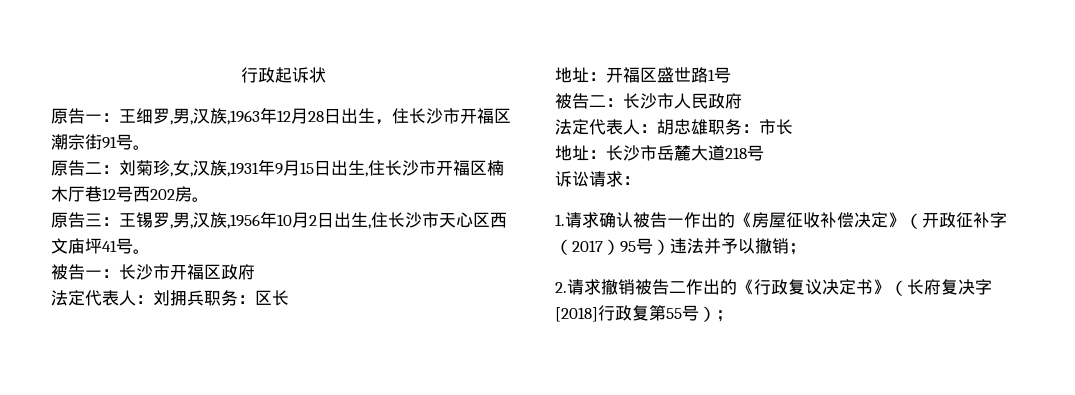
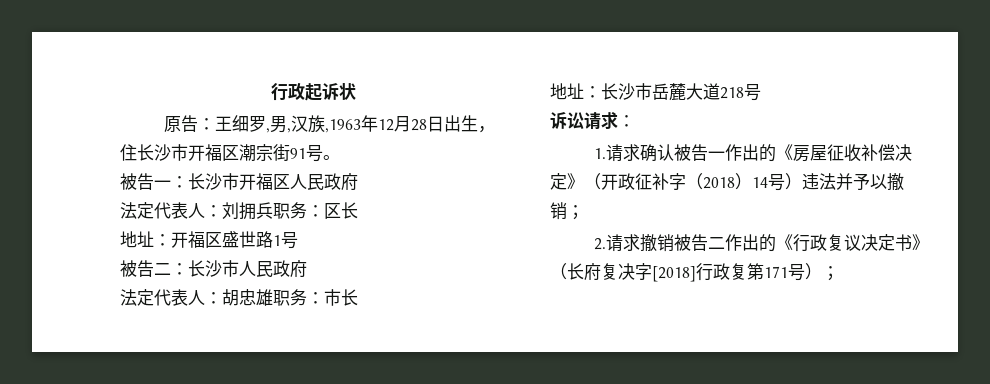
- 原告一：王细罗,男,汉族,1963年12月28日出生，住长沙市开福区潮宗街91号。
+ 原告：王细罗,男,汉族,1963年12月28日出生，住长沙市开福区潮宗街91号。
- 原告二：刘菊珍,女,汉族,1931年9月15日出生,住长沙市开福区楠木厅巷12号西202房。
- 原告三：王锡罗,男,汉族,1956年10月2日出生,住长沙市天心区西文庙坪41号。
- 被告一：长沙市开福区政府
+ 被告一：长沙市开福区人民政府
- 1.请求确认被告一作出的《房屋征收补偿决定》（开政征补字（2017）95号）违法并予以撤销；
+ 1.请求确认被告一作出的《房屋征收补偿决定》（开政征补字（2018）14号）违法并予以撤销；
- 2.请求撤销被告二作出的《行政复议决定书》（长府复决字[2018]行政复第55号）；
+ 2.请求撤销被告二作出的《行政复议决定书》（长府复决字[2018]行政复第171号）；

